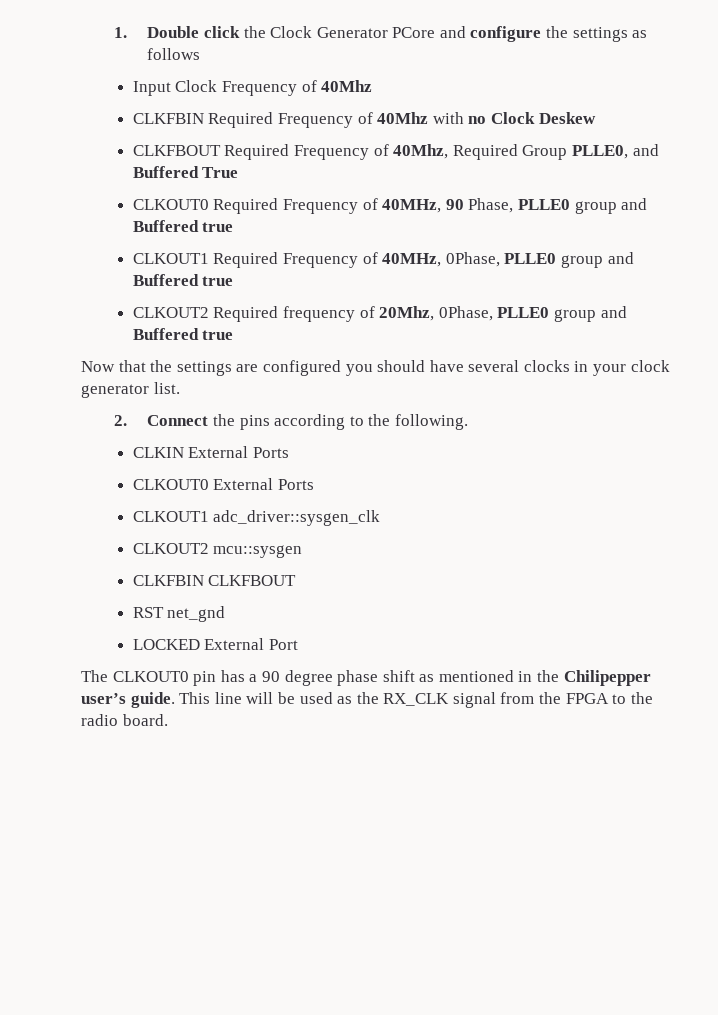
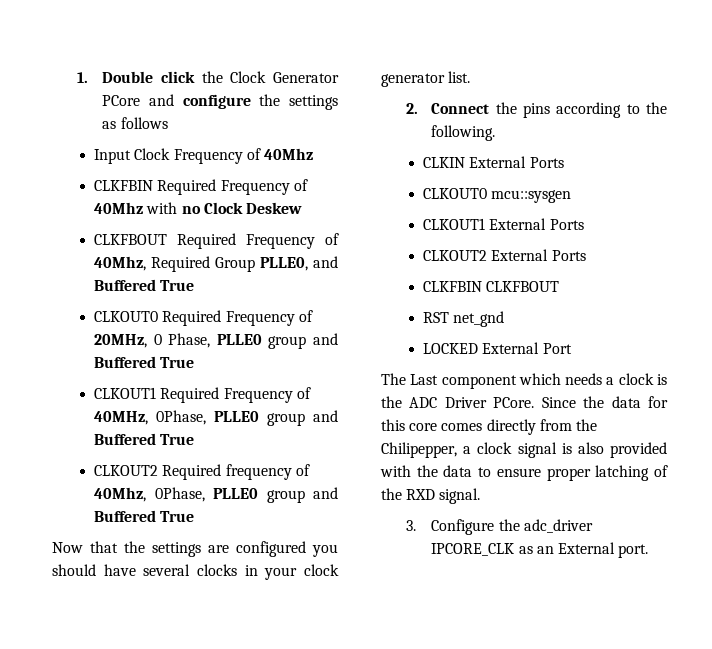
- CLKOUT0 Required Frequency of 40MHz, 90 Phase, PLLE0 group and Buffered true
+ CLKOUT0 Required Frequency of 20MHz, 0 Phase, PLLE0 group and Buffered True
- CLKOUT1 Required Frequency of 40MHz, 0Phase, PLLE0 group and Buffered true
+ CLKOUT1 Required Frequency of 40MHz, 0Phase, PLLE0 group and Buffered True
- CLKOUT2 Required frequency of 20Mhz, 0Phase, PLLE0 group and Buffered true
+ CLKOUT2 Required frequency of 40Mhz, 0Phase, PLLE0 group and Buffered True
- CLKOUT0 External Ports
- CLKOUT1 adc_driver::sysgen_clk
- CLKOUT2 mcu::sysgen
+ CLKOUT0 mcu::sysgen
+ CLKOUT1 External Ports
+ CLKOUT2 External Ports
- The CLKOUT0 pin has a 90 degree phase shift as mentioned in the Chilipepper user’s guide. This line will be used as the RX_CLK signal from the FPGA to the radio board.
+ The Last component which needs a clock is the ADC Driver PCore. Since the data for this core comes directly from the Chilipepper, a clock signal is also provided with the data to ensure proper latching of the RXD signal.
+ 3. Configure the adc_driver IPCORE_CLK as an External port.

